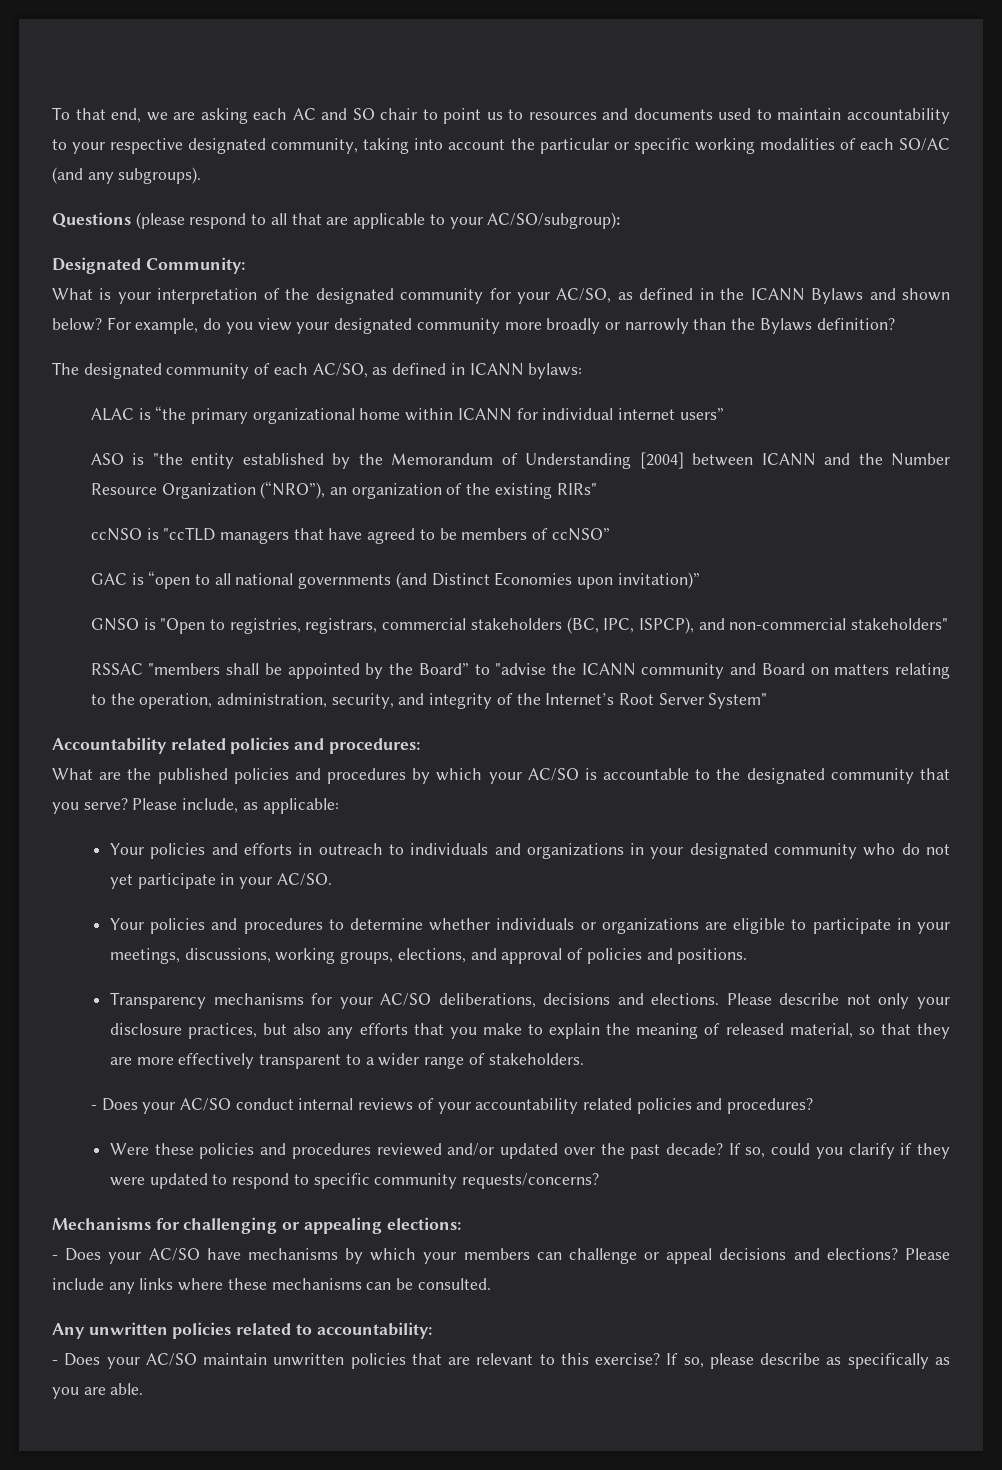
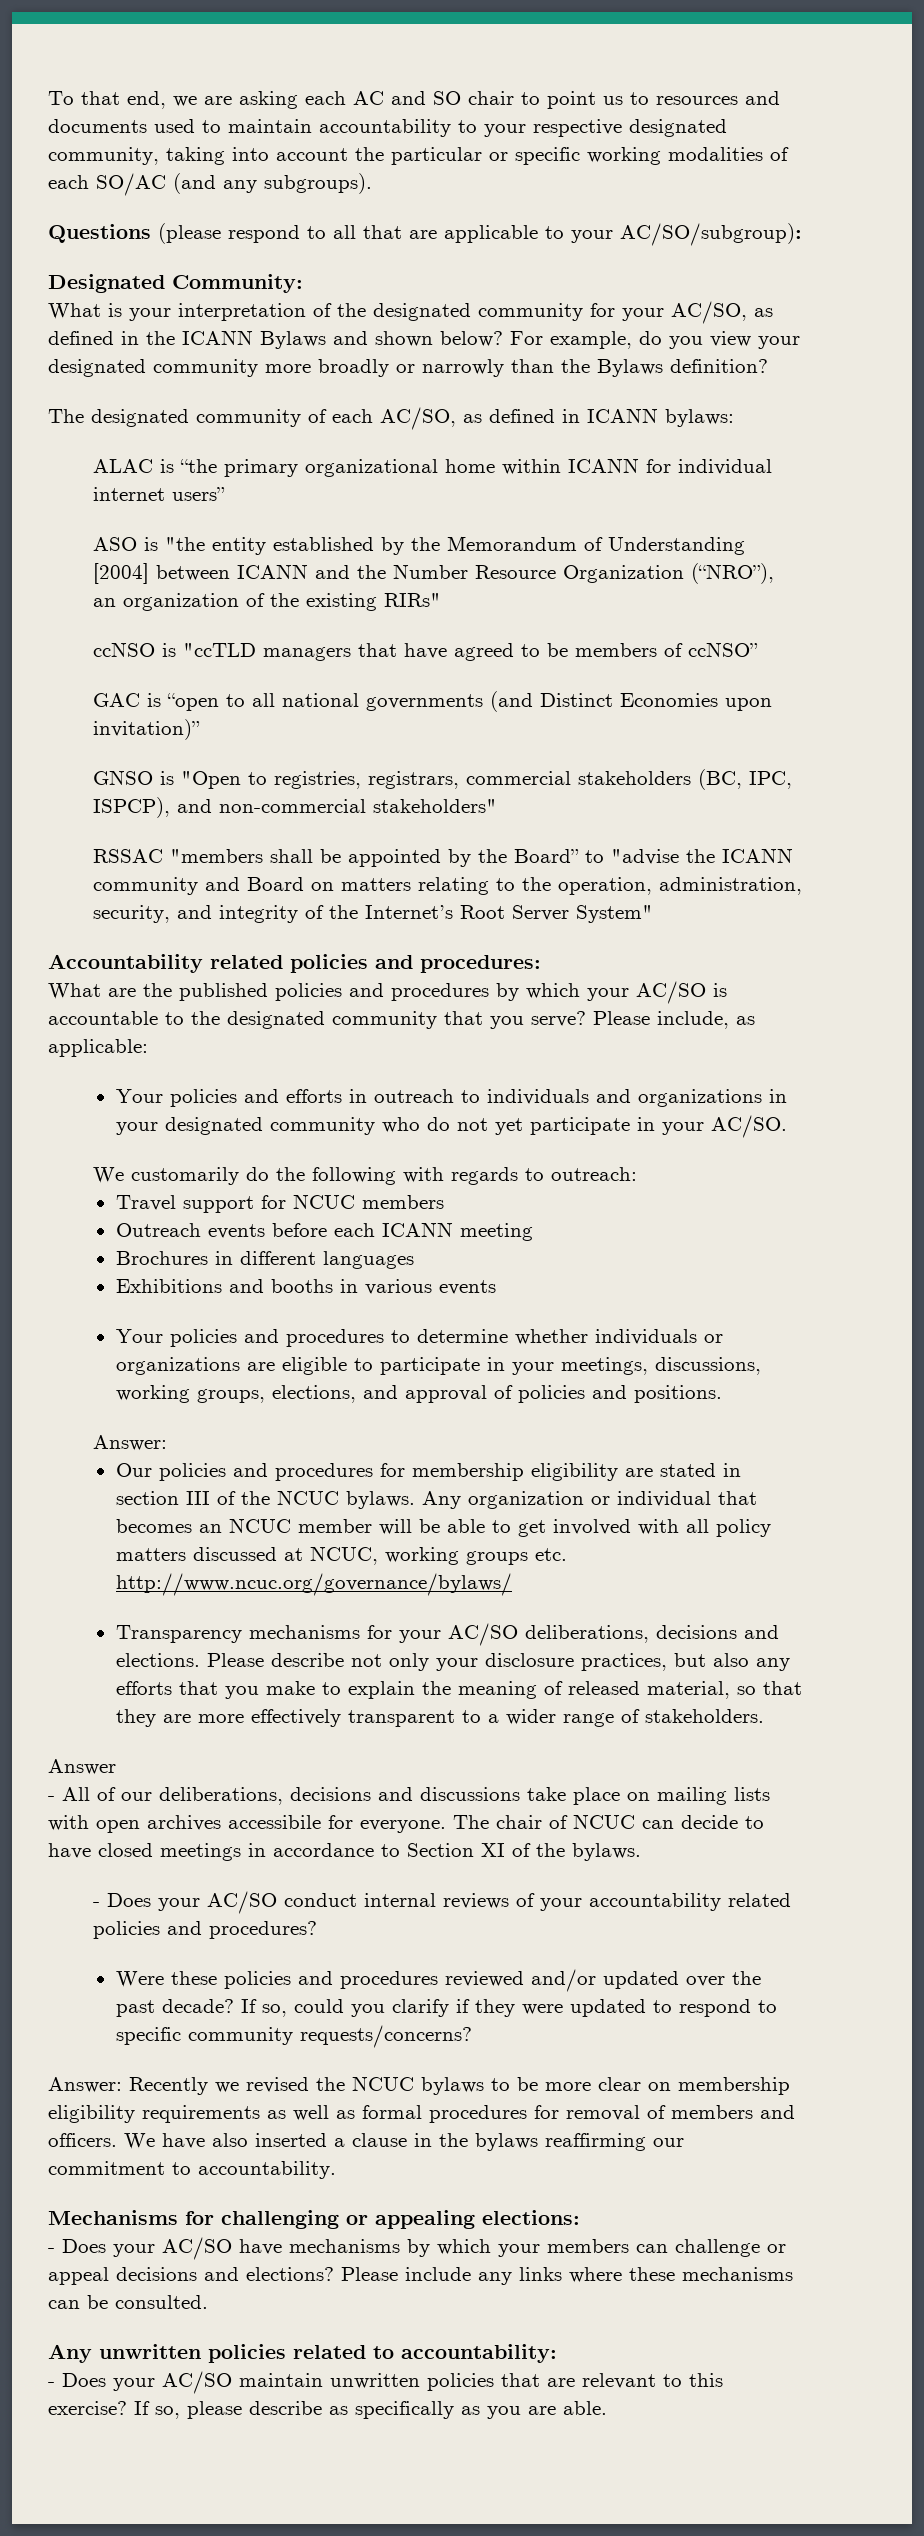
+ We customarily do the following with regards to outreach:
+ Travel support for NCUC members
+ Outreach events before each ICANN meeting
+ Brochures in different languages
+ Exhibitions and booths in various events
  Your policies and procedures to determine whether individuals or organizations are eligible to participate in your meetings, discussions, working groups, elections, and approval of policies and positions.
+ Answer:
+ Our policies and procedures for membership eligibility are stated in section III of the NCUC bylaws. Any organization or individual that becomes an NCUC member will be able to get involved with all policy matters discussed at NCUC, working groups etc. http://www.ncuc.org/governance/bylaws/
+ Answer
+ - All of our deliberations, decisions and discussions take place on mailing lists with open archives accessibile for everyone. The chair of NCUC can decide to have closed meetings in accordance to Section XI of the bylaws.
+ Answer: Recently we revised the NCUC bylaws to be more clear on membership eligibility requirements as well as formal procedures for removal of members and officers. We have also inserted a clause in the bylaws reaffirming our commitment to accountability.

